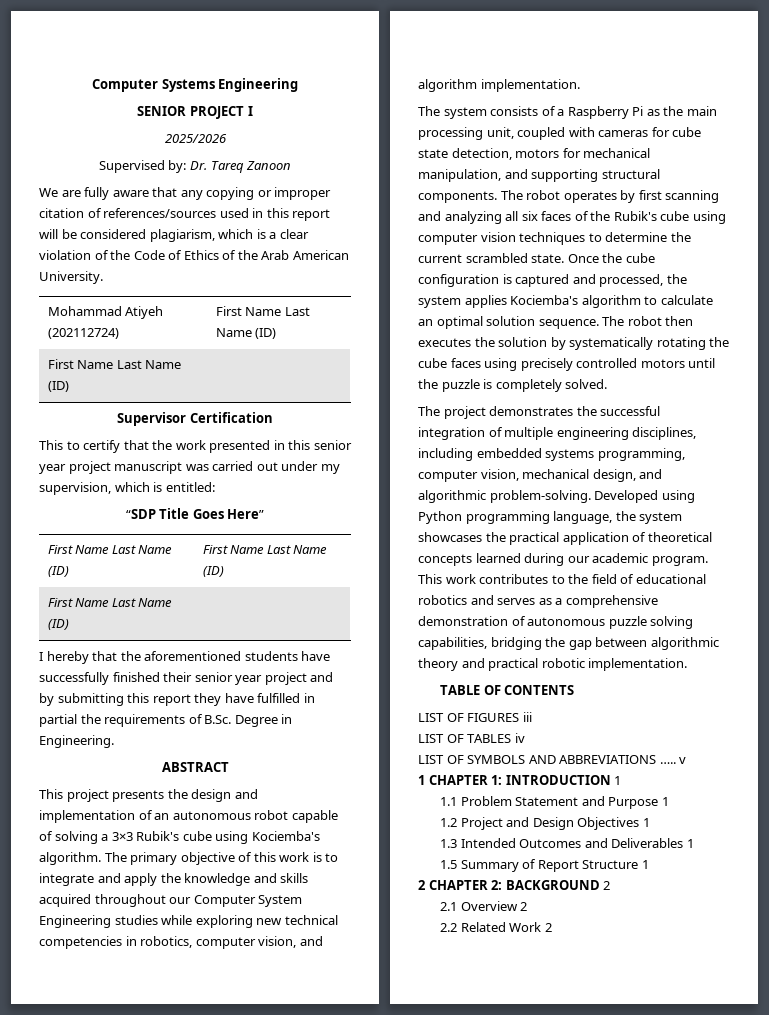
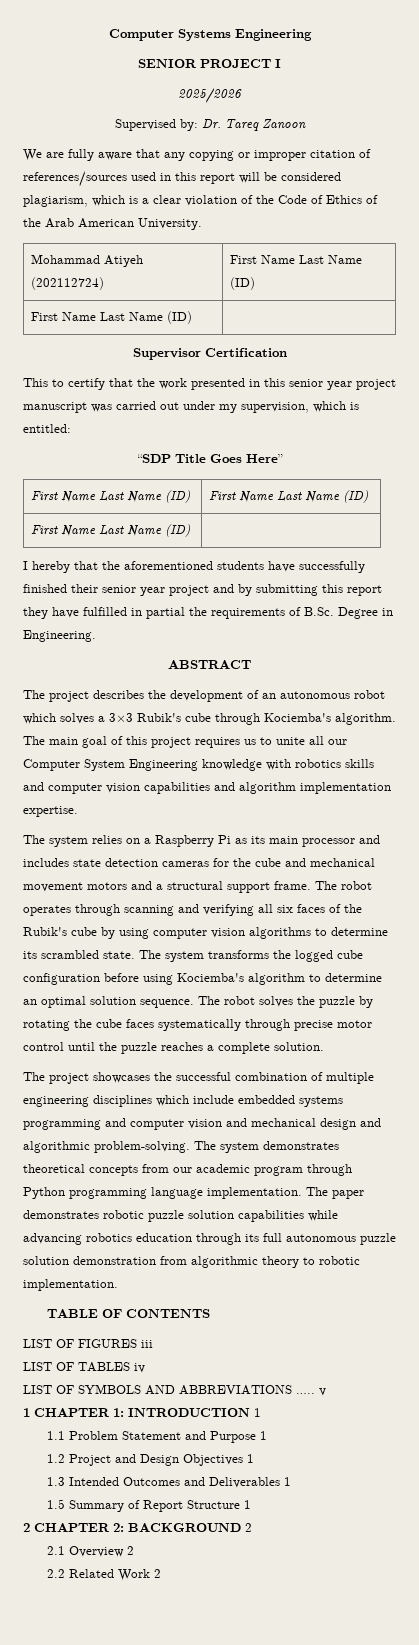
- This project presents the design and implementation of an autonomous robot capable of solving a 3×3 Rubik's cube using Kociemba's algorithm.
+ The project describes the development of an autonomous robot which solves a 3×3 Rubik's cube through Kociemba's algorithm.
- The primary objective of this work is to integrate and apply the knowledge and skills acquired throughout our Computer System Engineering studies while exploring new technical competencies in robotics, computer vision, and algorithm implementation.
- The system consists of a Raspberry Pi as the main processing unit, coupled with cameras for cube state detection, motors for mechanical manipulation, and supporting structural components.
+ The main goal of this project requires us to unite all our Computer System Engineering knowledge with robotics skills and computer vision capabilities and algorithm implementation expertise.
+ The system relies on a Raspberry Pi as its main processor and includes state detection cameras for the cube and mechanical movement motors and a structural support frame.
- The robot operates by first scanning and analyzing all six faces of the Rubik's cube using computer vision techniques to determine the current scrambled state. Once the cube configuration is captured and processed, the system applies Kociemba's algorithm to calculate an optimal solution sequence.
+ The robot operates through scanning and verifying all six faces of the Rubik's cube by using computer vision algorithms to determine its scrambled state. The system transforms the logged cube configuration before using Kociemba's algorithm to determine an optimal solution sequence.
- The robot then executes the solution by systematically rotating the cube faces using precisely controlled motors until the puzzle is completely solved.
- The project demonstrates the successful integration of multiple engineering disciplines, including embedded systems programming, computer vision, mechanical design, and algorithmic problem-solving. Developed using Python programming language, the system showcases the practical application of theoretical concepts learned during our academic program. This work contributes to the field of educational robotics and serves as a comprehensive demonstration of autonomous puzzle solving capabilities, bridging the gap between algorithmic theory and practical robotic implementation.
+ The robot solves the puzzle by rotating the cube faces systematically through precise motor control until the puzzle reaches a complete solution.
+ The project showcases the successful combination of multiple engineering disciplines which include embedded systems programming and computer vision and mechanical design and algorithmic problem-solving. The system demonstrates theoretical concepts from our academic program through Python programming language implementation. The paper demonstrates robotic puzzle solution capabilities while advancing robotics education through its full autonomous puzzle solution demonstration from algorithmic theory to robotic implementation.

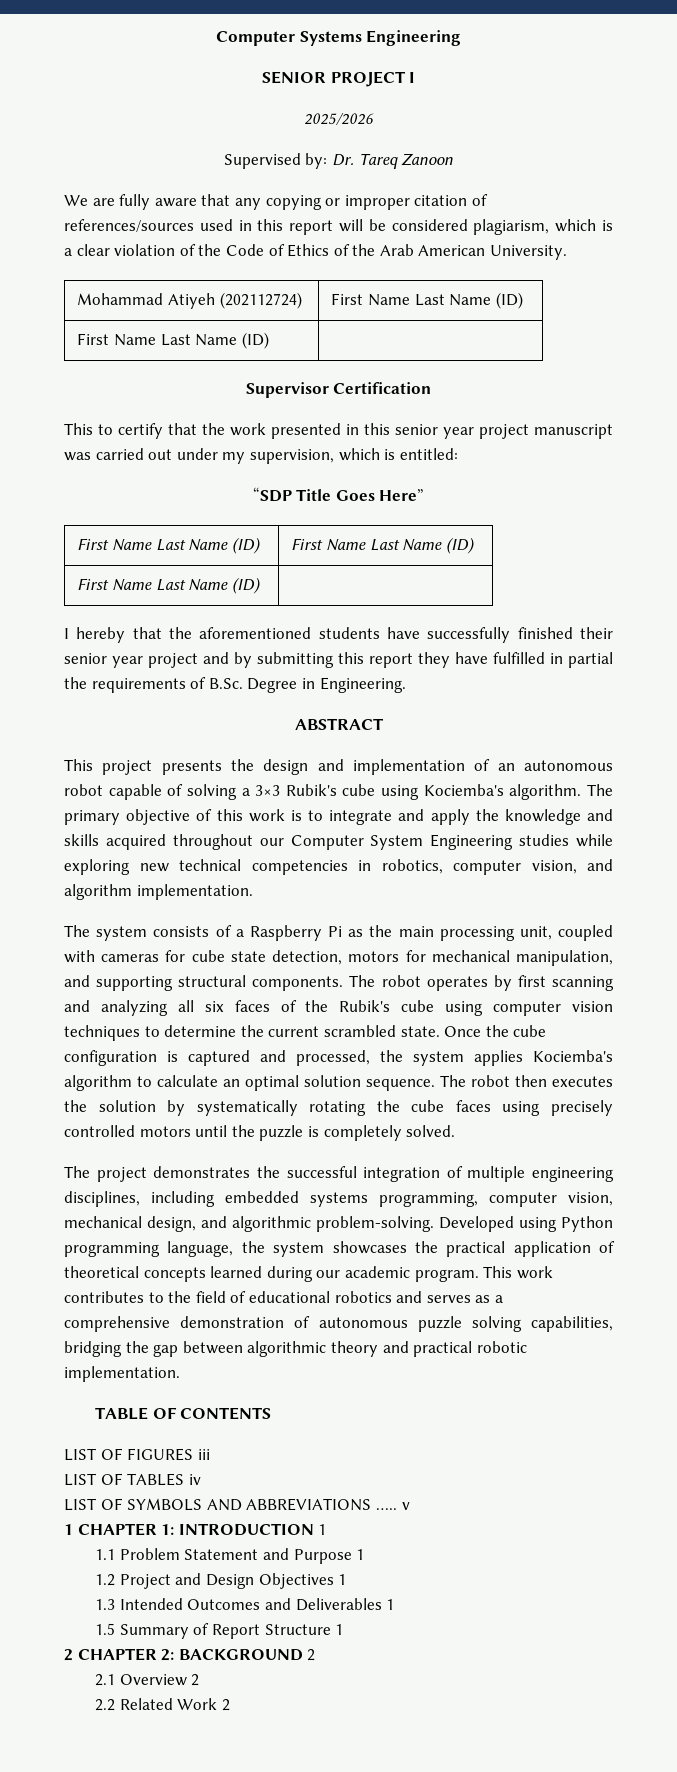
- The project describes the development of an autonomous robot which solves a 3×3 Rubik's cube through Kociemba's algorithm.
+ This project presents the design and implementation of an autonomous robot capable of solving a 3×3 Rubik's cube using Kociemba's algorithm.
- The main goal of this project requires us to unite all our Computer System Engineering knowledge with robotics skills and computer vision capabilities and algorithm implementation expertise.
- The system relies on a Raspberry Pi as its main processor and includes state detection cameras for the cube and mechanical movement motors and a structural support frame.
+ The primary objective of this work is to integrate and apply the knowledge and skills acquired throughout our Computer System Engineering studies while exploring new technical competencies in robotics, computer vision, and algorithm implementation.
+ The system consists of a Raspberry Pi as the main processing unit, coupled with cameras for cube state detection, motors for mechanical manipulation, and supporting structural components.
- The robot operates through scanning and verifying all six faces of the Rubik's cube by using computer vision algorithms to determine its scrambled state. The system transforms the logged cube configuration before using Kociemba's algorithm to determine an optimal solution sequence.
+ The robot operates by first scanning and analyzing all six faces of the Rubik's cube using computer vision techniques to determine the current scrambled state. Once the cube configuration is captured and processed, the system applies Kociemba's algorithm to calculate an optimal solution sequence.
- The robot solves the puzzle by rotating the cube faces systematically through precise motor control until the puzzle reaches a complete solution.
- The project showcases the successful combination of multiple engineering disciplines which include embedded systems programming and computer vision and mechanical design and algorithmic problem-solving. The system demonstrates theoretical concepts from our academic program through Python programming language implementation. The paper demonstrates robotic puzzle solution capabilities while advancing robotics education through its full autonomous puzzle solution demonstration from algorithmic theory to robotic implementation.
+ The robot then executes the solution by systematically rotating the cube faces using precisely controlled motors until the puzzle is completely solved.
+ The project demonstrates the successful integration of multiple engineering disciplines, including embedded systems programming, computer vision, mechanical design, and algorithmic problem-solving. Developed using Python programming language, the system showcases the practical application of theoretical concepts learned during our academic program. This work contributes to the field of educational robotics and serves as a comprehensive demonstration of autonomous puzzle solving capabilities, bridging the gap between algorithmic theory and practical robotic implementation.

